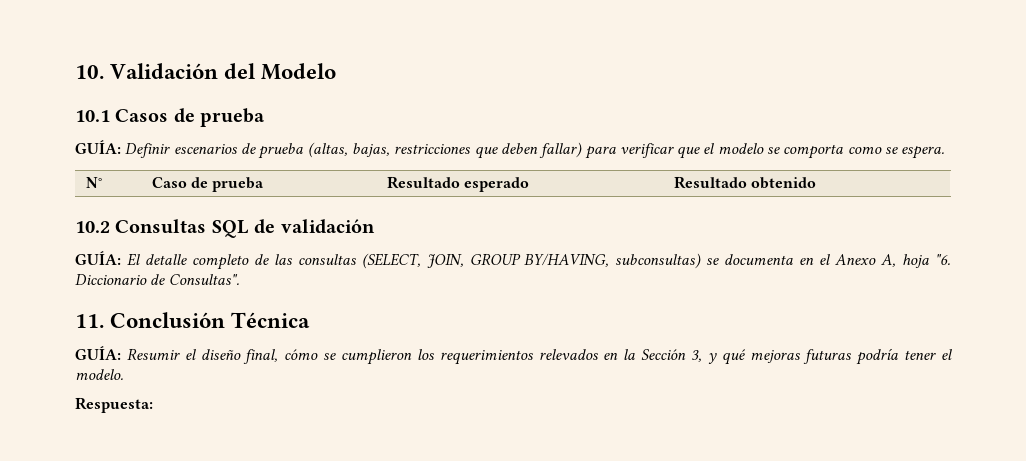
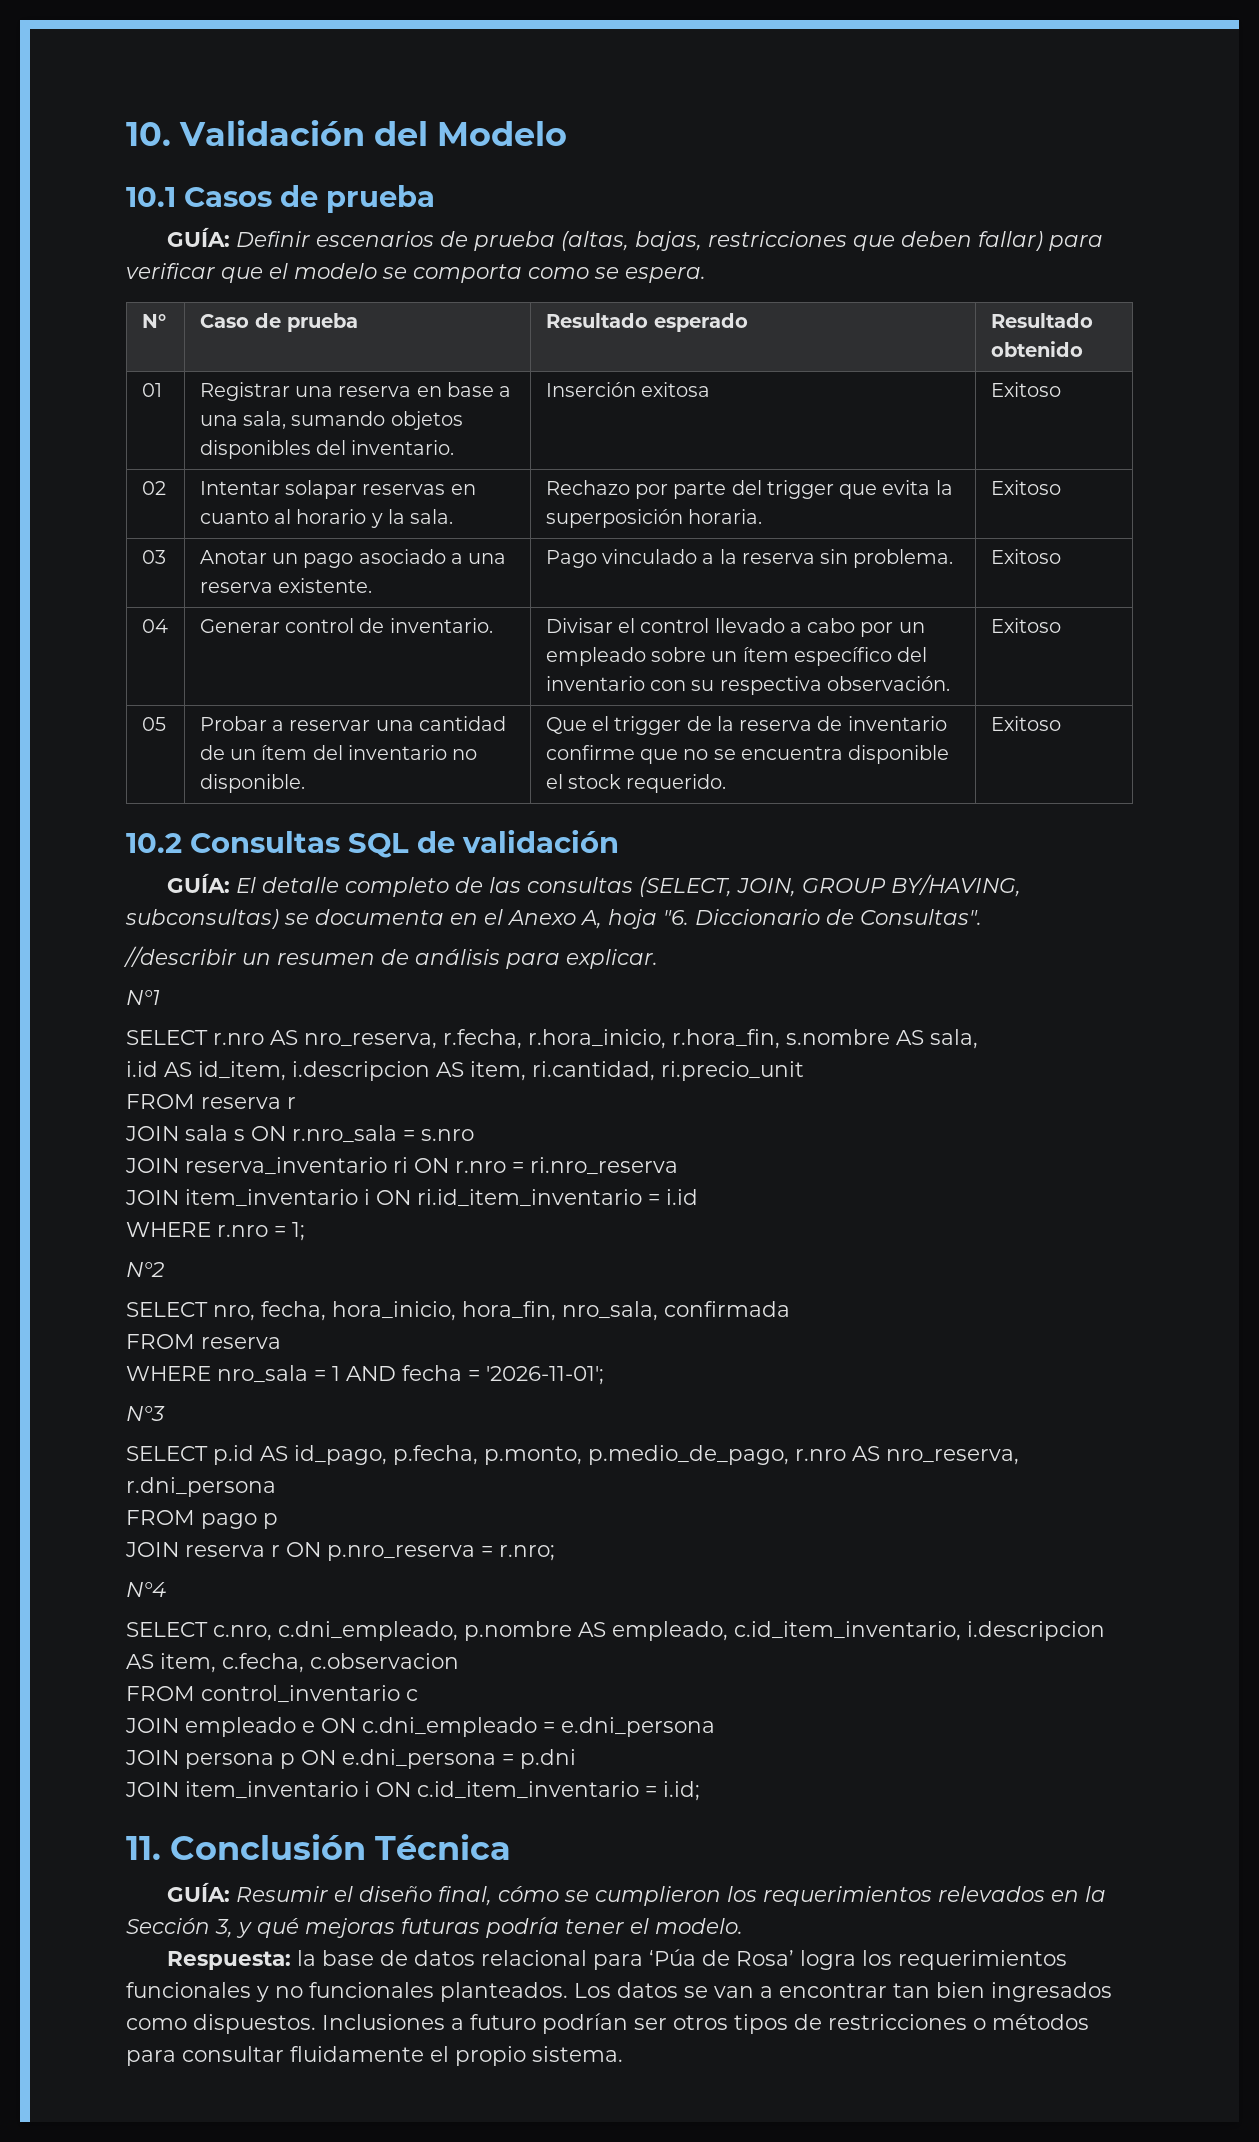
+ 01 | Registrar una reserva en base a una sala, sumando objetos disponibles del inventario. | Inserción exitosa | Exitoso
+ 02 | Intentar solapar reservas en cuanto al horario y la sala. | Rechazo por parte del trigger que evita la superposición horaria. | Exitoso
+ 03 | Anotar un pago asociado a una reserva existente. | Pago vinculado a la reserva sin problema. | Exitoso
+ 04 | Generar control de inventario. | Divisar el control llevado a cabo por un empleado sobre un ítem específico del inventario con su respectiva observación. | Exitoso
+ 05 | Probar a reservar una cantidad de un ítem del inventario no disponible. | Que el trigger de la reserva de inventario confirme que no se encuentra disponible el stock requerido. | Exitoso
+ //describir un resumen de análisis para explicar.
+ N°1
+ SELECT r.nro AS nro_reserva, r.fecha, r.hora_inicio, r.hora_fin, s.nombre AS sala,
+ i.id AS id_item, i.descripcion AS item, ri.cantidad, ri.precio_unit
+ FROM reserva r
+ JOIN sala s ON r.nro_sala = s.nro
+ JOIN reserva_inventario ri ON r.nro = ri.nro_reserva
+ JOIN item_inventario i ON ri.id_item_inventario = i.id
+ WHERE r.nro = 1;
+ N°2
+ SELECT nro, fecha, hora_inicio, hora_fin, nro_sala, confirmada
+ FROM reserva
+ WHERE nro_sala = 1 AND fecha = '2026-11-01';
+ N°3
+ SELECT p.id AS id_pago, p.fecha, p.monto, p.medio_de_pago, r.nro AS nro_reserva, r.dni_persona
+ FROM pago p
+ JOIN reserva r ON p.nro_reserva = r.nro;
+ N°4
+ SELECT c.nro, c.dni_empleado, p.nombre AS empleado, c.id_item_inventario, i.descripcion AS item, c.fecha, c.observacion
+ FROM control_inventario c
+ JOIN empleado e ON c.dni_empleado = e.dni_persona
+ JOIN persona p ON e.dni_persona = p.dni
+ JOIN item_inventario i ON c.id_item_inventario = i.id;
- Respuesta:
+ Respuesta: la base de datos relacional para ‘Púa de Rosa’ logra los requerimientos funcionales y no funcionales planteados. Los datos se van a encontrar tan bien ingresados como dispuestos. Inclusiones a futuro podrían ser otros tipos de restricciones o métodos para consultar fluidamente el propio sistema.

